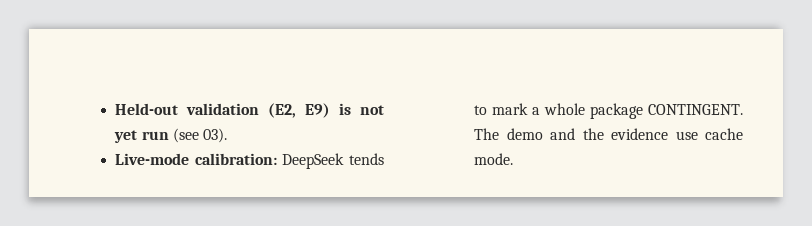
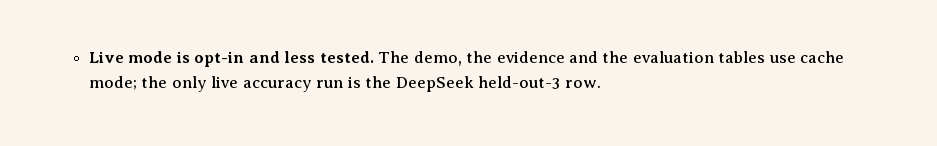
- Held-out validation (E2, E9) is not yet run (see 03).
- Live-mode calibration: DeepSeek tends to mark a whole package CONTINGENT. The demo and the evidence use cache mode.
+ Live mode is opt-in and less tested. The demo, the evidence and the evaluation tables use cache mode; the only live accuracy run is the DeepSeek held-out-3 row.

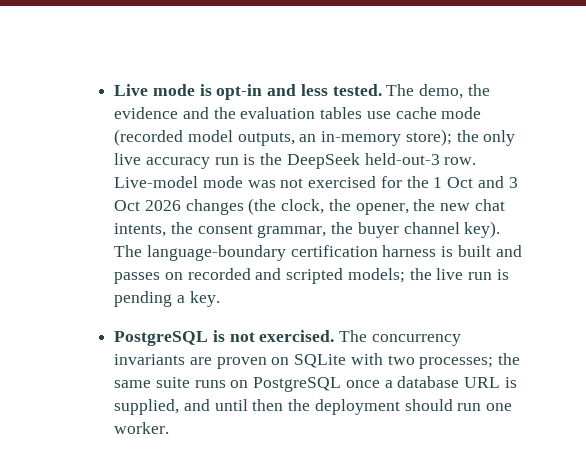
- The demo, the evidence and the evaluation tables use cache mode; the only live accuracy run is the DeepSeek held-out-3 row.
+ The demo, the evidence and the evaluation tables use cache mode (recorded model outputs, an in-memory store); the only live accuracy run is the DeepSeek held-out-3 row.
+ Live-model mode was not exercised for the 1 Oct and 3 Oct 2026 changes (the clock, the opener, the new chat intents, the consent grammar, the buyer channel key). The language-boundary certification harness is built and passes on recorded and scripted models; the live run is pending a key.
+ PostgreSQL is not exercised. The concurrency invariants are proven on SQLite with two processes; the same suite runs on PostgreSQL once a database URL is supplied, and until then the deployment should run one worker.

